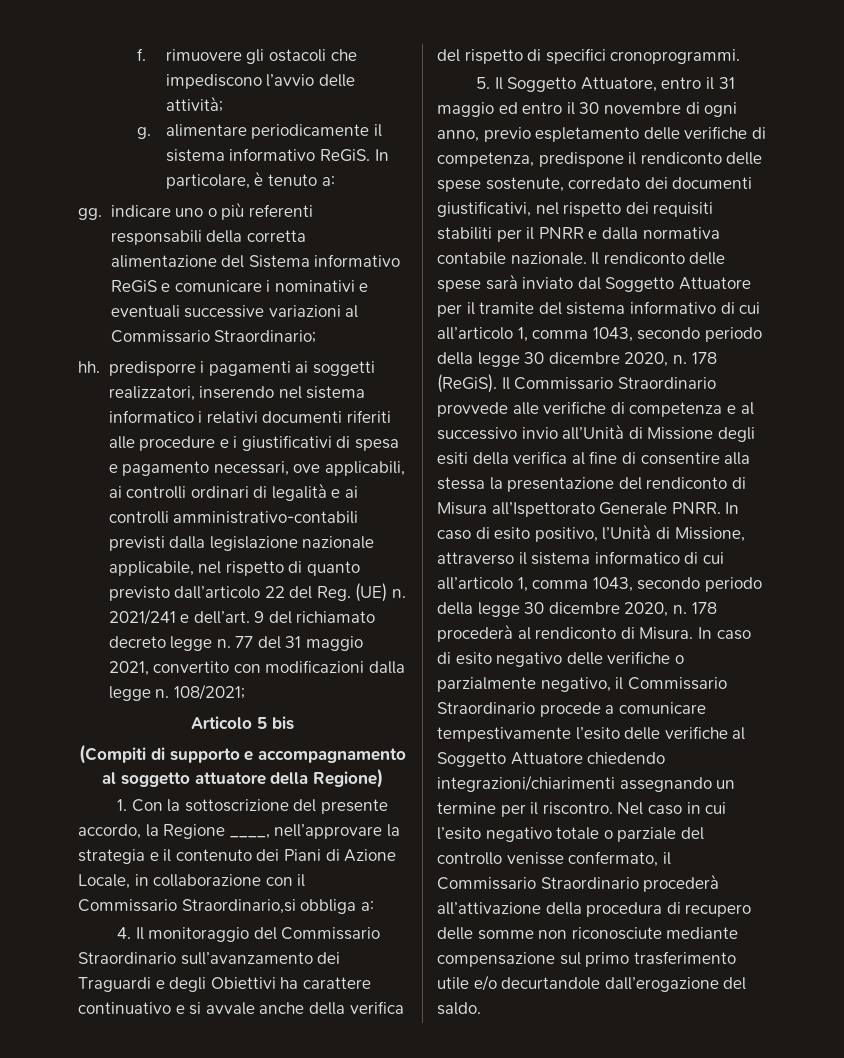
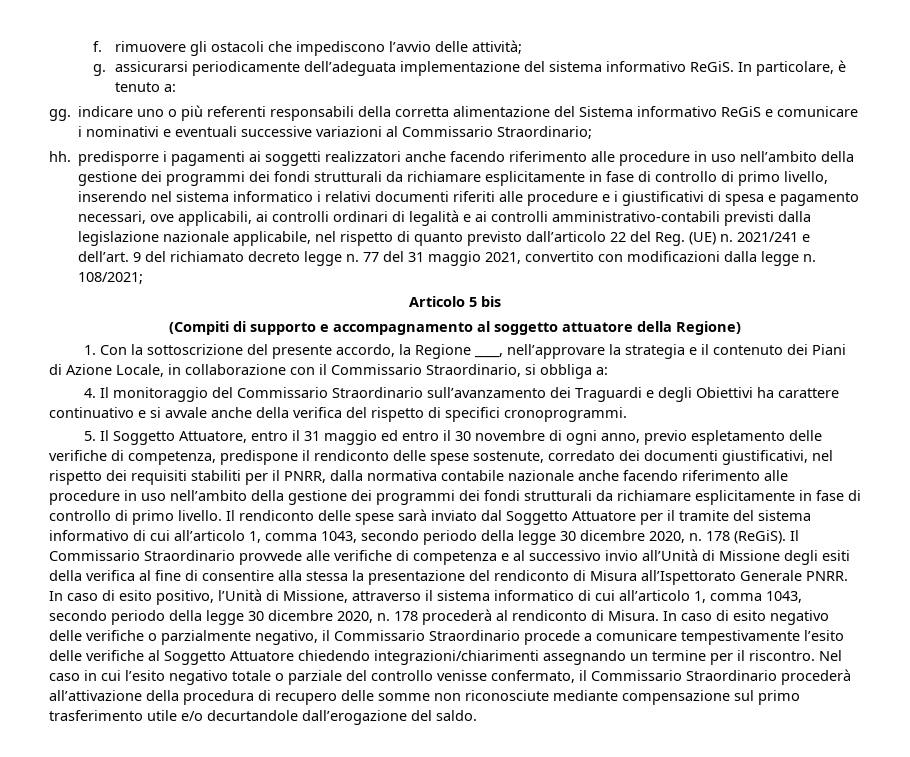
- g. alimentare periodicamente il sistema informativo ReGiS.
+ g. assicurarsi periodicamente dell’adeguata implementazione del sistema informativo ReGiS.
- hh. predisporre i pagamenti ai soggetti realizzatori, inserendo nel sistema informatico i relativi documenti riferiti alle procedure e i giustificativi di spesa e pagamento necessari, ove applicabili, ai controlli ordinari di legalità e ai controlli amministrativo-contabili previsti dalla legislazione nazionale applicabile, nel rispetto di quanto previsto dall’articolo 22 del Reg. (UE) n.
+ hh. predisporre i pagamenti ai soggetti realizzatori anche facendo riferimento alle procedure in uso nell’ambito della gestione dei programmi dei fondi strutturali da richiamare esplicitamente in fase di controllo di primo livello, inserendo nel sistema informatico i relativi documenti riferiti alle procedure e i giustificativi di spesa e pagamento necessari, ove applicabili, ai controlli ordinari di legalità e ai controlli amministrativo-contabili previsti dalla legislazione nazionale applicabile, nel rispetto di quanto previsto dall’articolo 22 del Reg. (UE) n.
- 1. Con la sottoscrizione del presente accordo, la Regione ____, nell’approvare la strategia e il contenuto dei Piani di Azione Locale, in collaborazione con il Commissario Straordinario,si obbliga a:
+ 1. Con la sottoscrizione del presente accordo, la Regione ____, nell’approvare la strategia e il contenuto dei Piani di Azione Locale, in collaborazione con il Commissario Straordinario, si obbliga a:
- 5. Il Soggetto Attuatore, entro il 31 maggio ed entro il 30 novembre di ogni anno, previo espletamento delle verifiche di competenza, predispone il rendiconto delle spese sostenute, corredato dei documenti giustificativi, nel rispetto dei requisiti stabiliti per il PNRR e dalla normativa contabile nazionale.
+ 5. Il Soggetto Attuatore, entro il 31 maggio ed entro il 30 novembre di ogni anno, previo espletamento delle verifiche di competenza, predispone il rendiconto delle spese sostenute, corredato dei documenti giustificativi, nel rispetto dei requisiti stabiliti per il PNRR, dalla normativa contabile nazionale anche facendo riferimento alle procedure in uso nell’ambito della gestione dei programmi dei fondi strutturali da richiamare esplicitamente in fase di controllo di primo livello.

